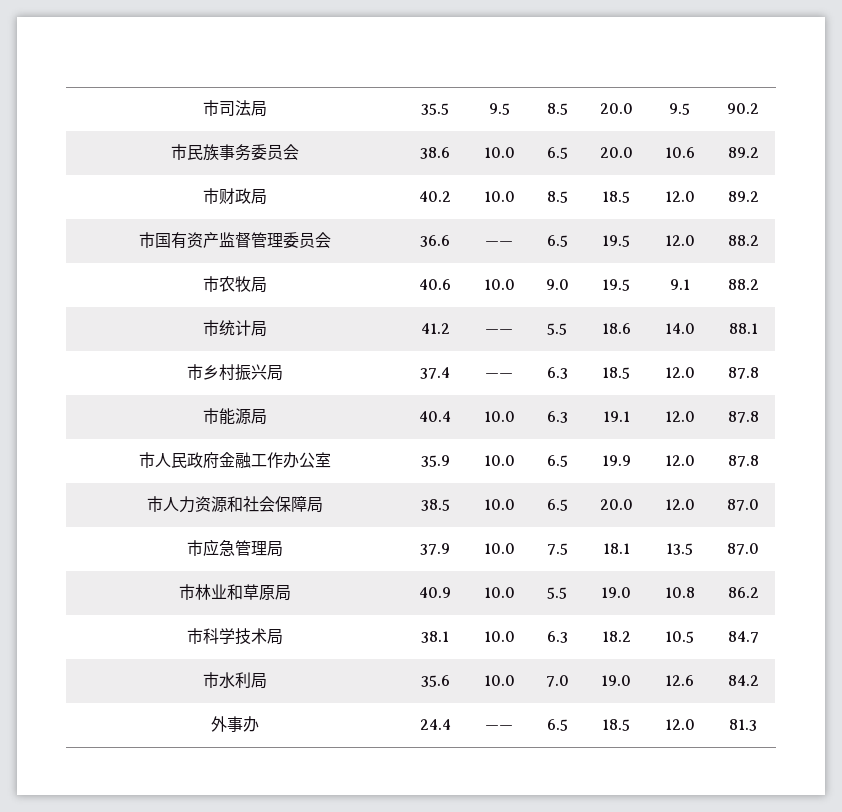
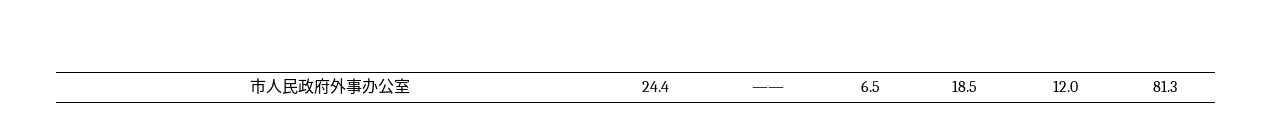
- 市司法局 | 35.5 | 9.5 | 8.5 | 20.0 | 9.5 | 90.2
- 市民族事务委员会 | 38.6 | 10.0 | 6.5 | 20.0 | 10.6 | 89.2
- 市财政局 | 40.2 | 10.0 | 8.5 | 18.5 | 12.0 | 89.2
- 市国有资产监督管理委员会 | 36.6 | —— | 6.5 | 19.5 | 12.0 | 88.2
- 市农牧局 | 40.6 | 10.0 | 9.0 | 19.5 | 9.1 | 88.2
- 市统计局 | 41.2 | —— | 5.5 | 18.6 | 14.0 | 88.1
- 市乡村振兴局 | 37.4 | —— | 6.3 | 18.5 | 12.0 | 87.8
- 市能源局 | 40.4 | 10.0 | 6.3 | 19.1 | 12.0 | 87.8
- 市人民政府金融工作办公室 | 35.9 | 10.0 | 6.5 | 19.9 | 12.0 | 87.8
- 市人力资源和社会保障局 | 38.5 | 10.0 | 6.5 | 20.0 | 12.0 | 87.0
- 市应急管理局 | 37.9 | 10.0 | 7.5 | 18.1 | 13.5 | 87.0
- 市林业和草原局 | 40.9 | 10.0 | 5.5 | 19.0 | 10.8 | 86.2
- 市科学技术局 | 38.1 | 10.0 | 6.3 | 18.2 | 10.5 | 84.7
- 市水利局 | 35.6 | 10.0 | 7.0 | 19.0 | 12.6 | 84.2
- 外事办 | 24.4 | —— | 6.5 | 18.5 | 12.0 | 81.3
+ 市人民政府外事办公室 | 24.4 | —— | 6.5 | 18.5 | 12.0 | 81.3

